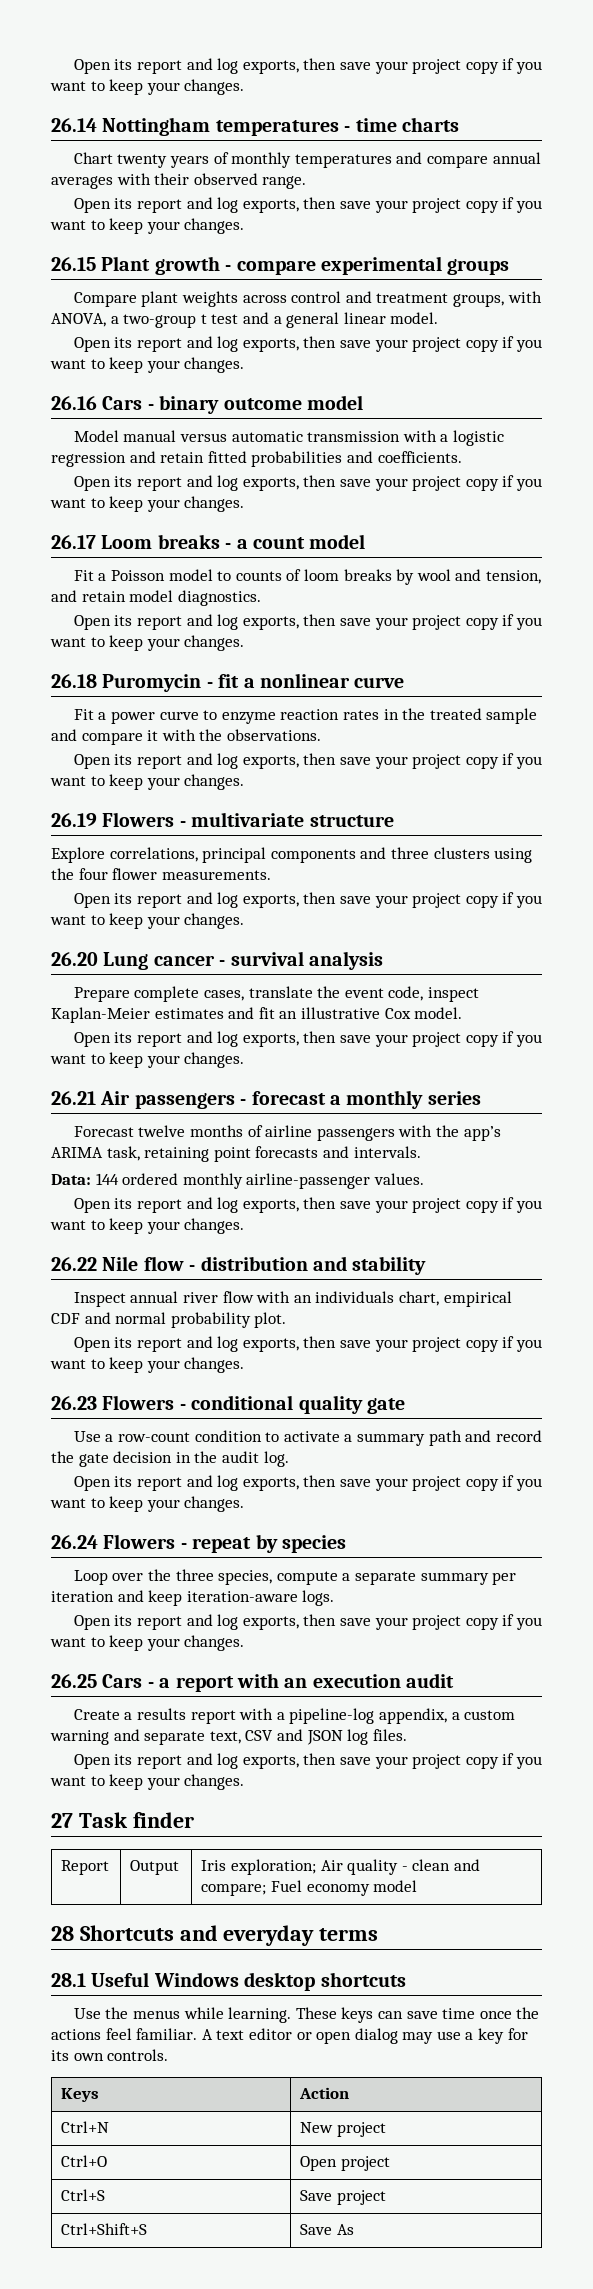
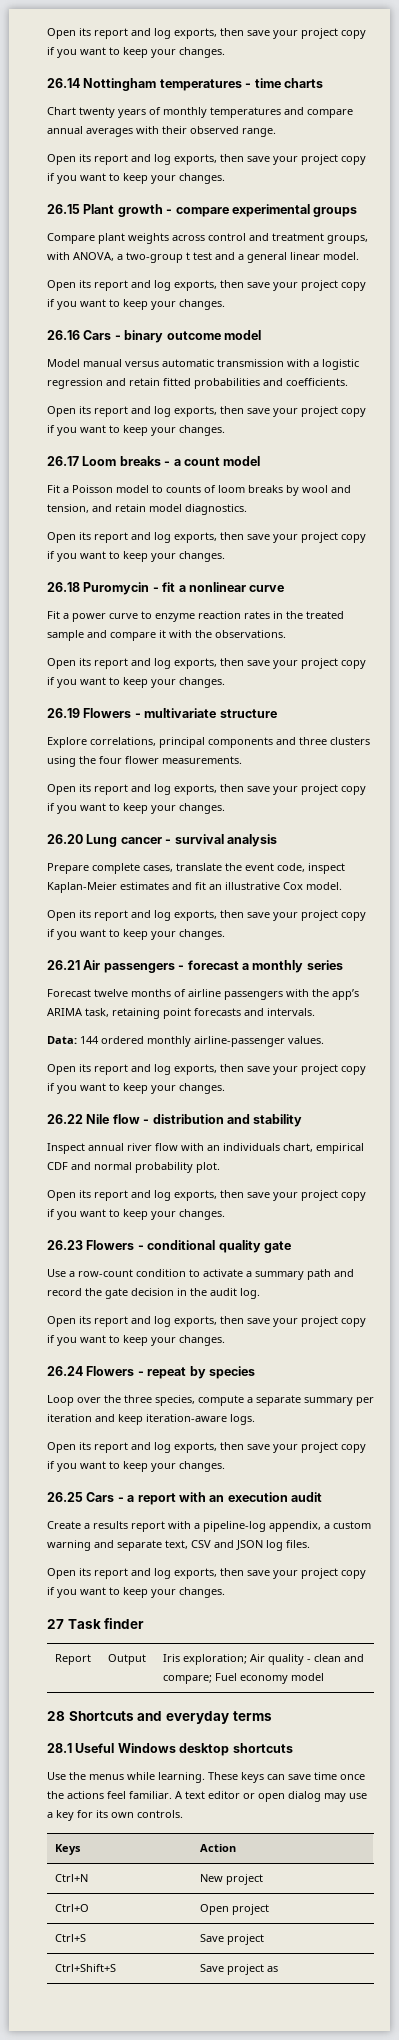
- Ctrl+Shift+S | Save As
+ Ctrl+Shift+S | Save project as

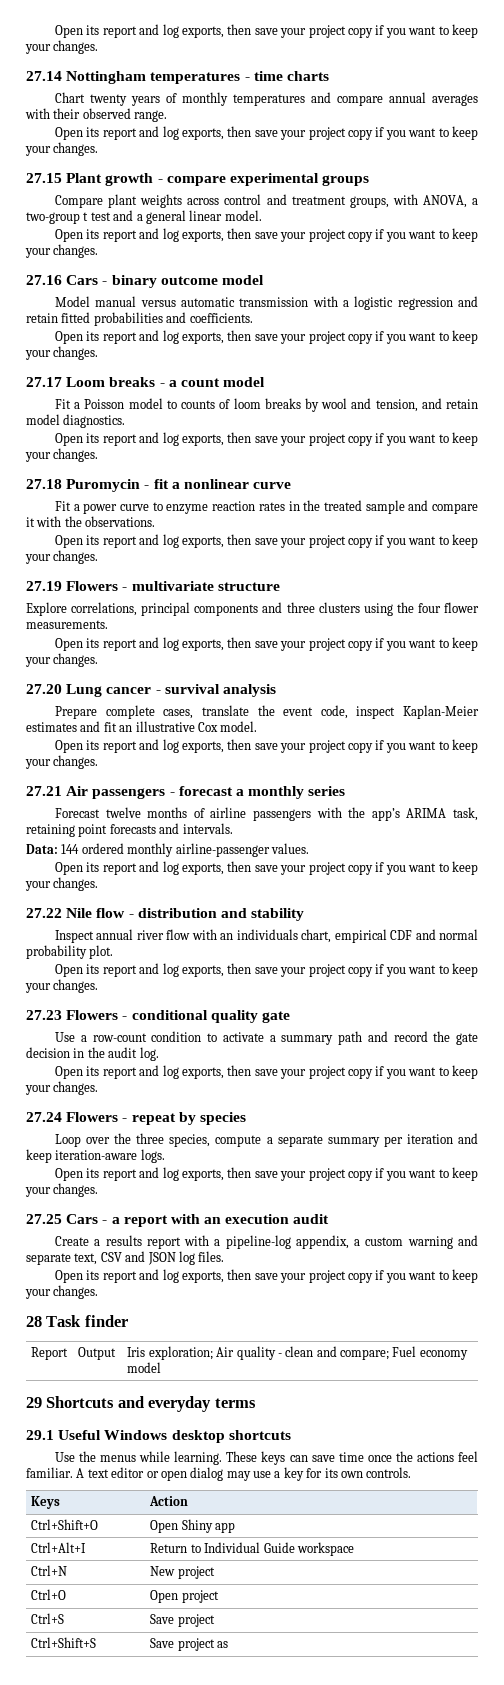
- 26.14 Nottingham temperatures - time charts
+ 27.14 Nottingham temperatures - time charts
- 26.15 Plant growth - compare experimental groups
+ 27.15 Plant growth - compare experimental groups
- 26.16 Cars - binary outcome model
+ 27.16 Cars - binary outcome model
- 26.17 Loom breaks - a count model
+ 27.17 Loom breaks - a count model
- 26.18 Puromycin - fit a nonlinear curve
+ 27.18 Puromycin - fit a nonlinear curve
- 26.19 Flowers - multivariate structure
+ 27.19 Flowers - multivariate structure
- 26.20 Lung cancer - survival analysis
+ 27.20 Lung cancer - survival analysis
- 26.21 Air passengers - forecast a monthly series
+ 27.21 Air passengers - forecast a monthly series
- 26.22 Nile flow - distribution and stability
+ 27.22 Nile flow - distribution and stability
- 26.23 Flowers - conditional quality gate
+ 27.23 Flowers - conditional quality gate
- 26.24 Flowers - repeat by species
+ 27.24 Flowers - repeat by species
- 26.25 Cars - a report with an execution audit
+ 27.25 Cars - a report with an execution audit
- 27 Task finder
+ 28 Task finder
- 28 Shortcuts and everyday terms
+ 29 Shortcuts and everyday terms
- 28.1 Useful Windows desktop shortcuts
+ 29.1 Useful Windows desktop shortcuts
+ Ctrl+Shift+O | Open Shiny app
+ Ctrl+Alt+I | Return to Individual Guide workspace

